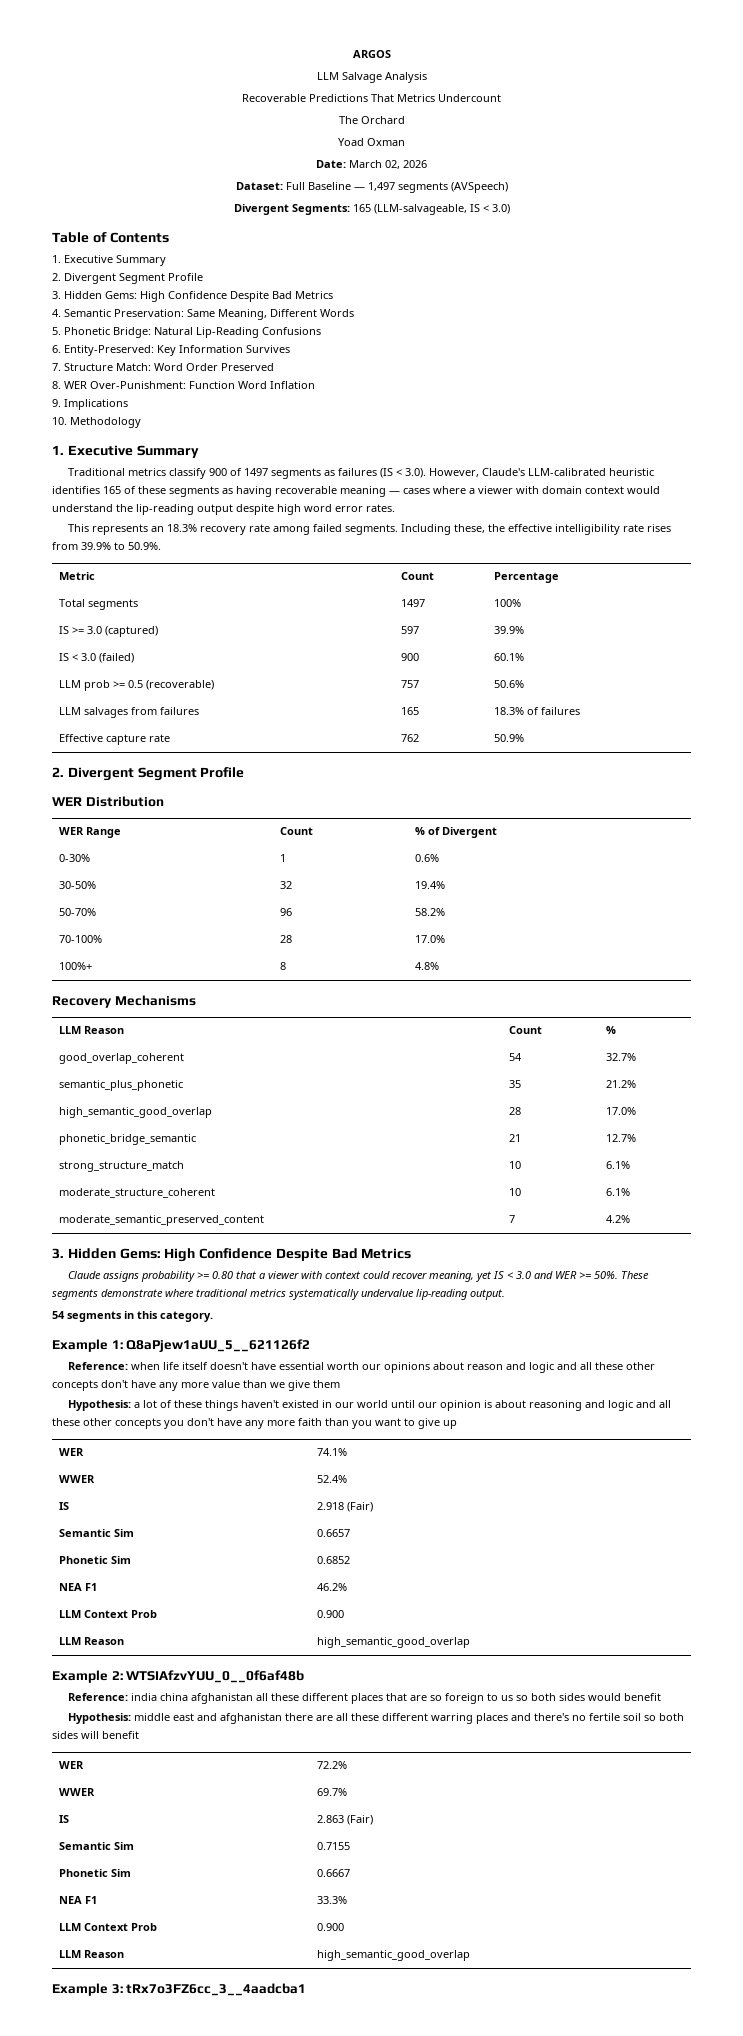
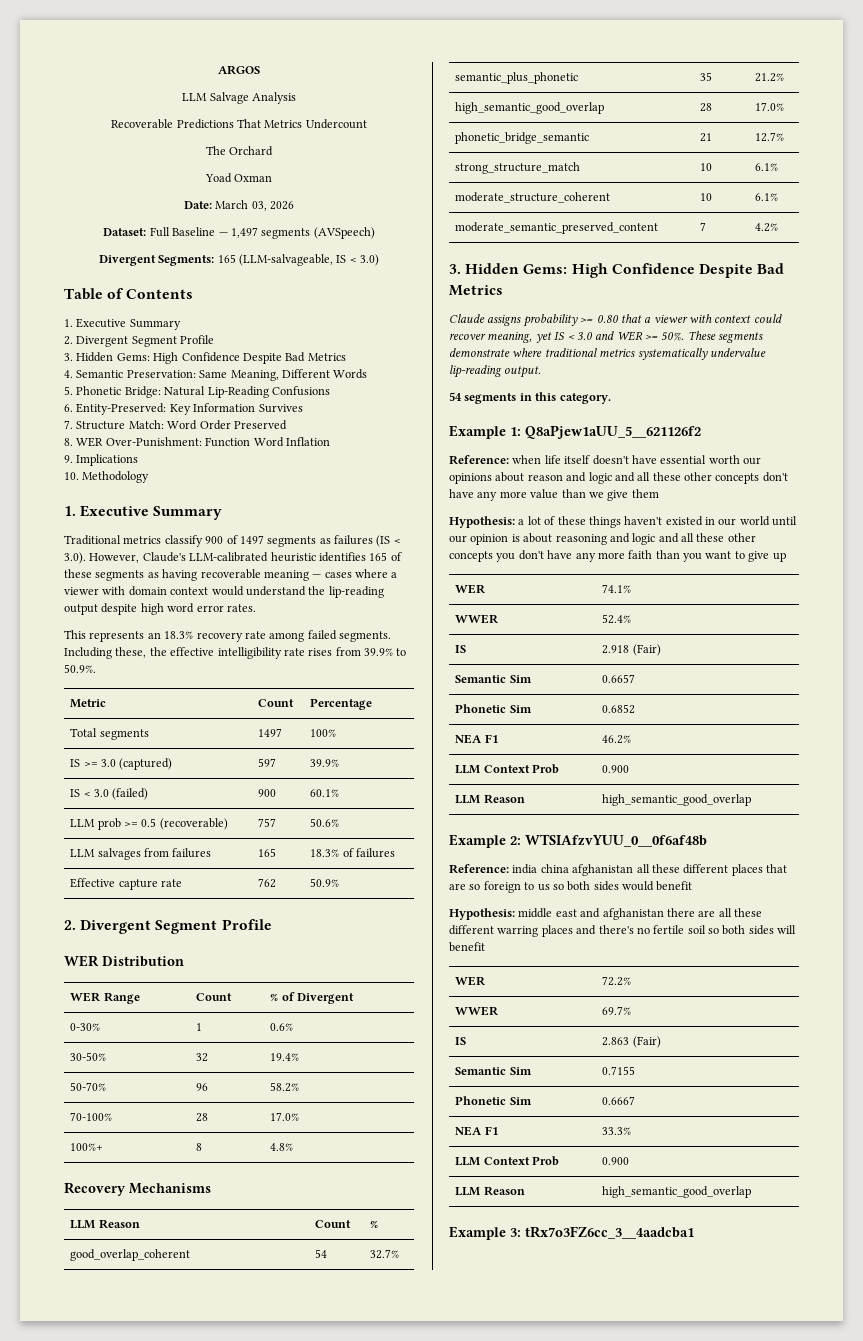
- Date: March 02, 2026
+ Date: March 03, 2026

